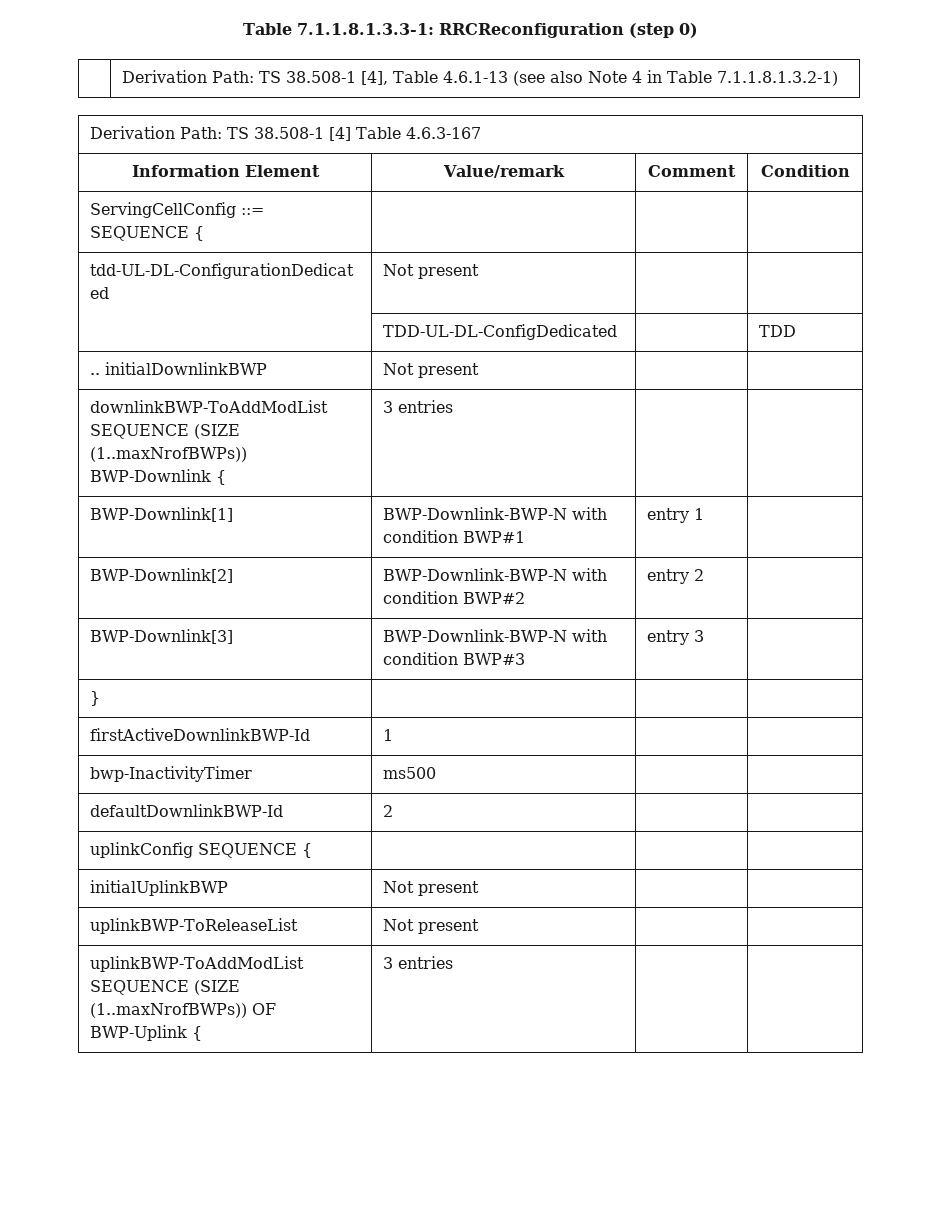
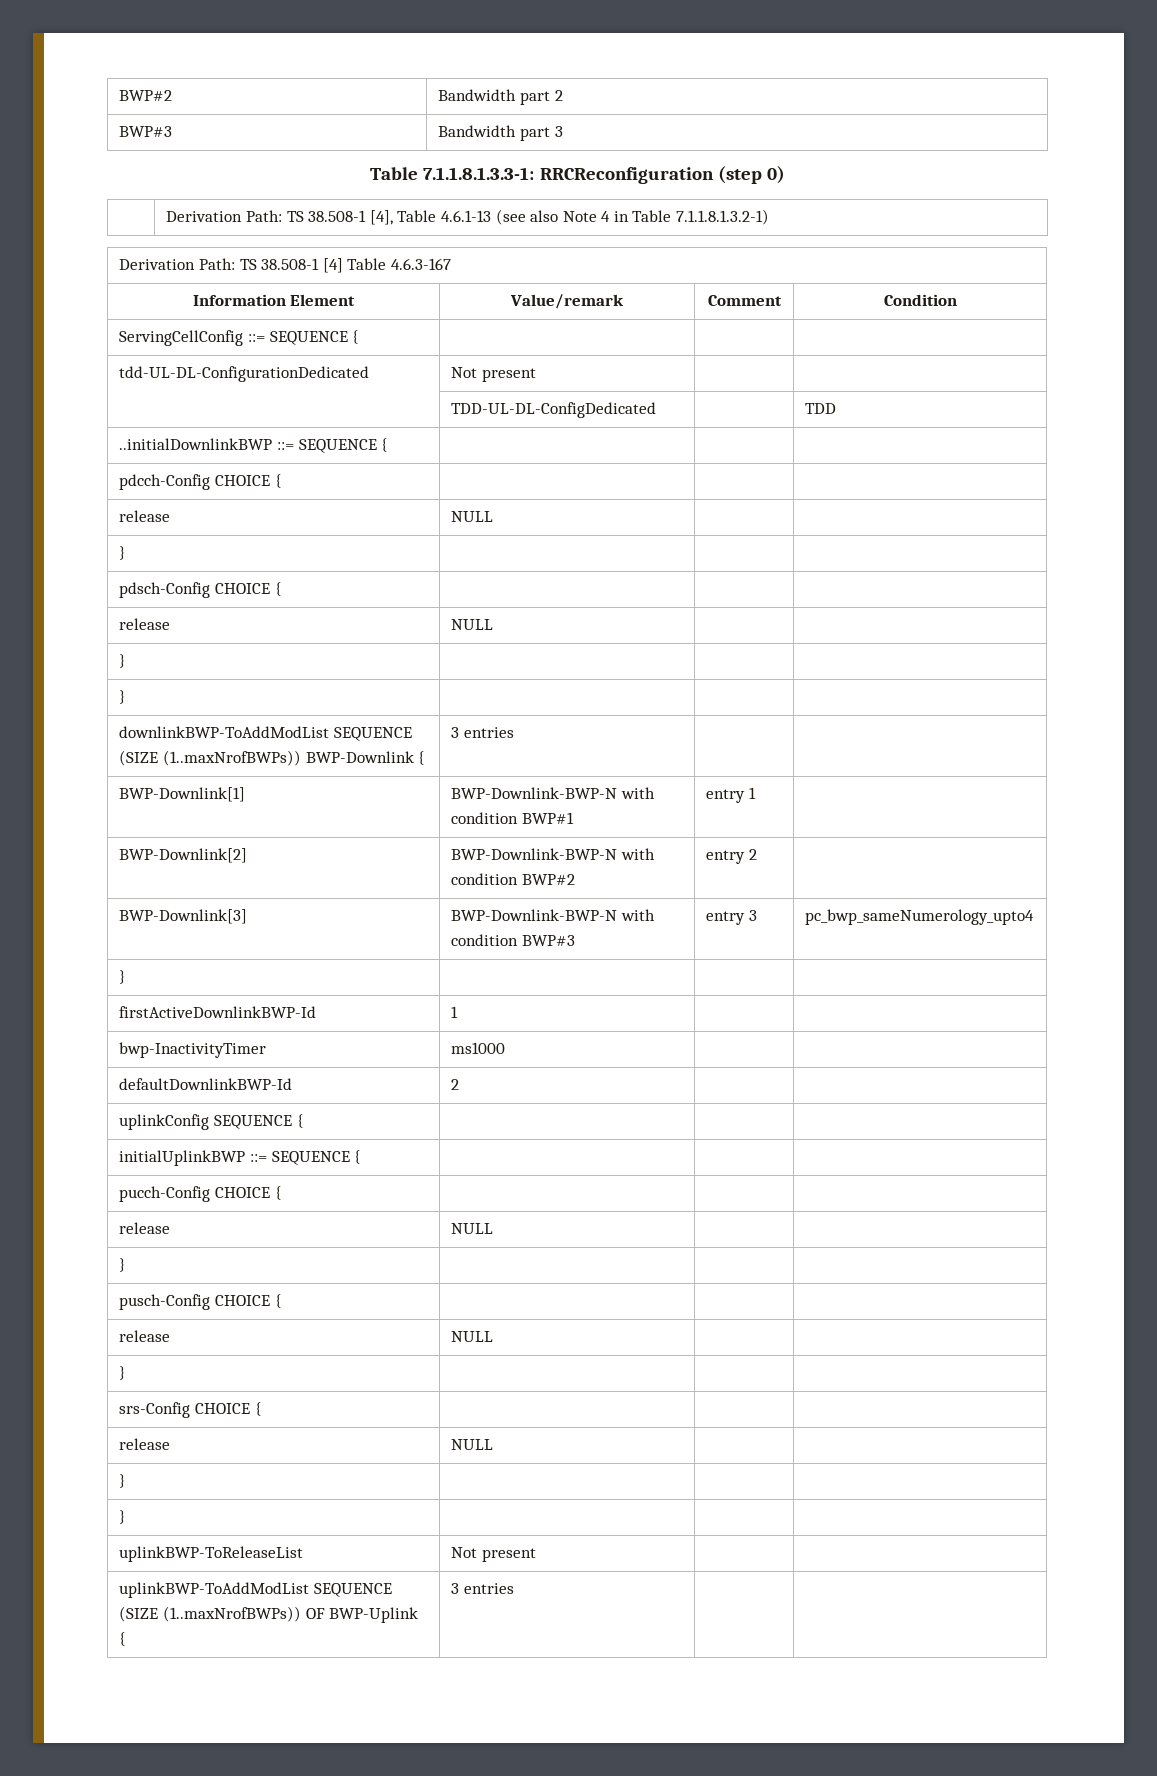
+ BWP#2 | Bandwidth part 2
+ BWP#3 | Bandwidth part 3
- .. initialDownlinkBWP | Not present | |
+ ..initialDownlinkBWP ::= SEQUENCE { | | |
+ pdcch-Config CHOICE { | | |
+ release | NULL | |
+ } | | |
+ pdsch-Config CHOICE { | | |
+ release | NULL | |
+ } | | |
+ } | | |
- BWP-Downlink[3] | BWP-Downlink-BWP-N with condition BWP#3 | entry 3 |
+ BWP-Downlink[3] | BWP-Downlink-BWP-N with condition BWP#3 | entry 3 | pc_bwp_sameNumerology_upto4
- bwp-InactivityTimer | ms500 | |
+ bwp-InactivityTimer | ms1000 | |
- initialUplinkBWP | Not present | |
+ initialUplinkBWP ::= SEQUENCE { | | |
+ pucch-Config CHOICE { | | |
+ release | NULL | |
+ } | | |
+ pusch-Config CHOICE { | | |
+ release | NULL | |
+ } | | |
+ srs-Config CHOICE { | | |
+ release | NULL | |
+ } | | |
+ } | | |

